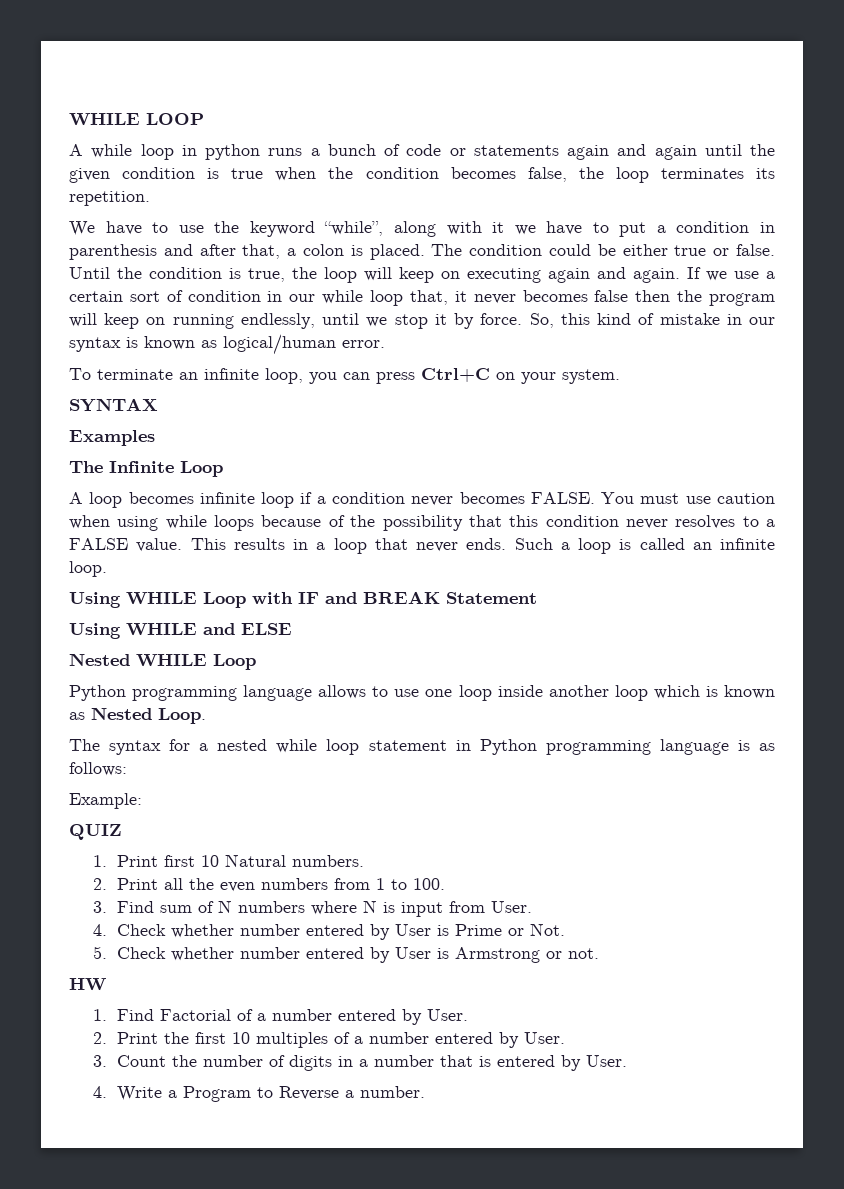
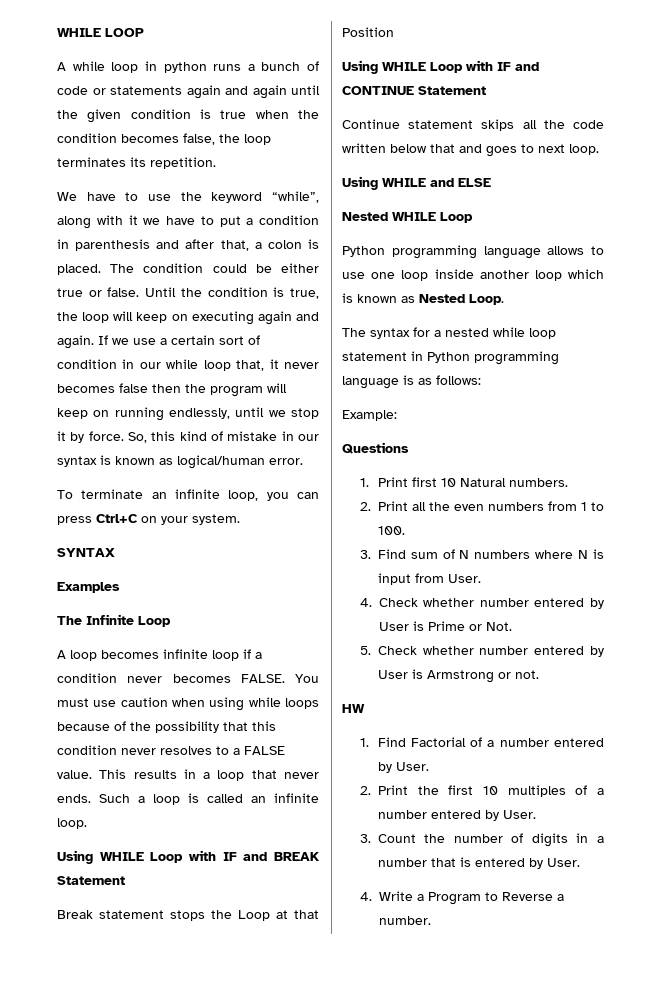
+ Break statement stops the Loop at that Position
+ Using WHILE Loop with IF and CONTINUE Statement
+ Continue statement skips all the code written below that and goes to next loop.
- QUIZ
+ Questions

